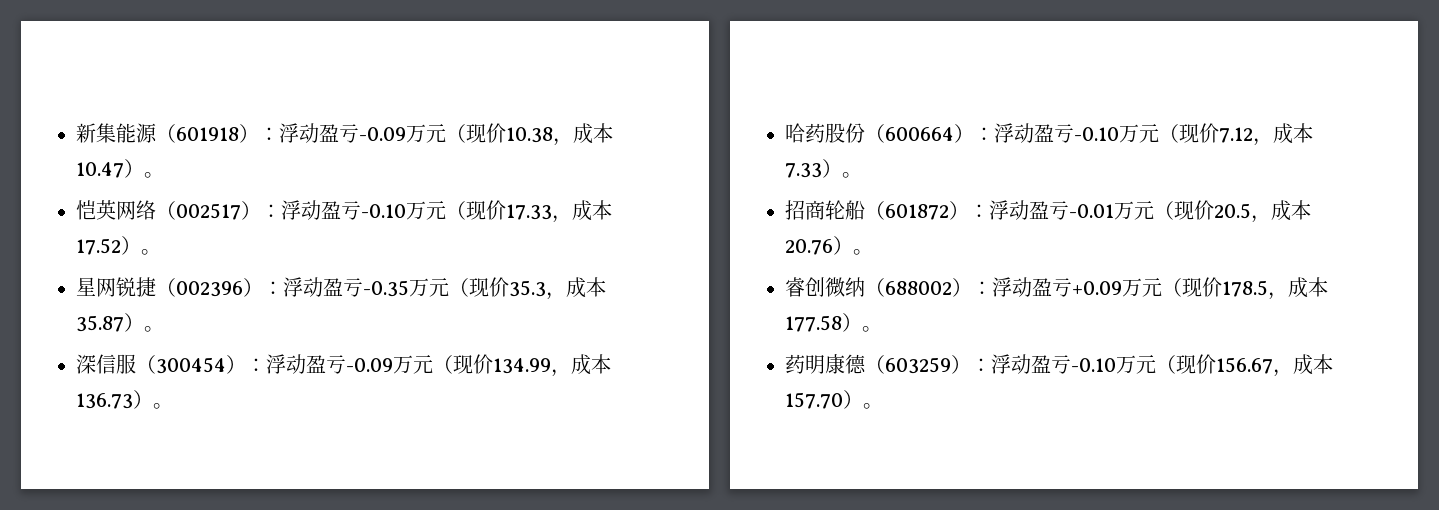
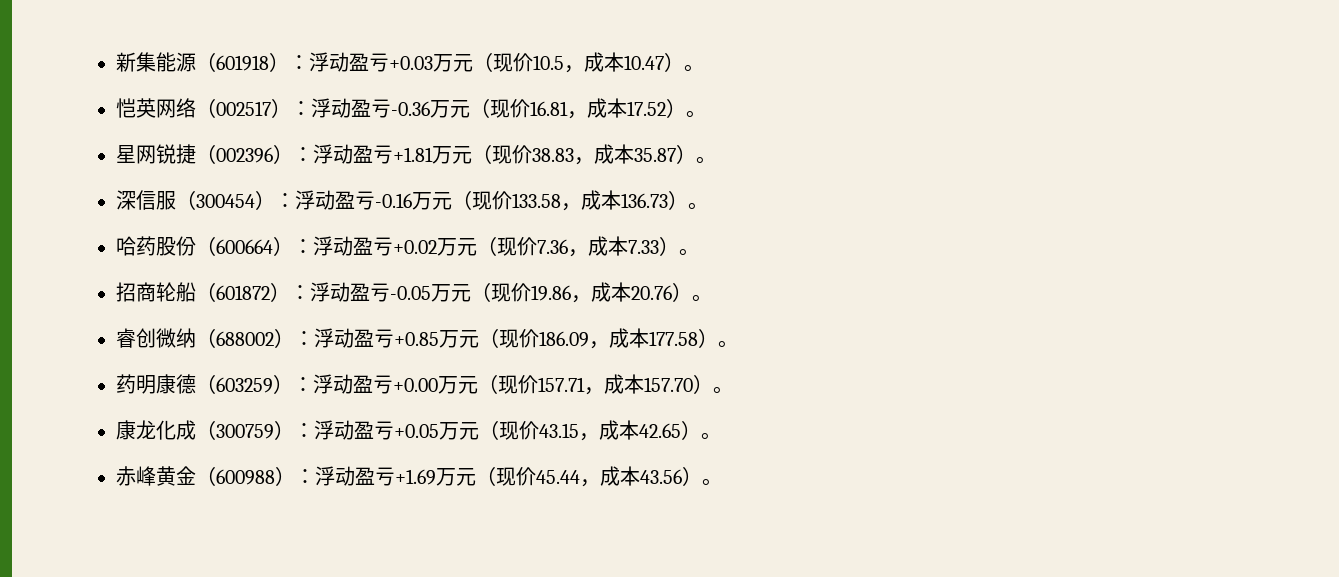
- 新集能源（601918）：浮动盈亏-0.09万元（现价10.38，成本10.47）。
+ 新集能源（601918）：浮动盈亏+0.03万元（现价10.5，成本10.47）。
- 恺英网络（002517）：浮动盈亏-0.10万元（现价17.33，成本17.52）。
+ 恺英网络（002517）：浮动盈亏-0.36万元（现价16.81，成本17.52）。
- 星网锐捷（002396）：浮动盈亏-0.35万元（现价35.3，成本35.87）。
+ 星网锐捷（002396）：浮动盈亏+1.81万元（现价38.83，成本35.87）。
- 深信服（300454）：浮动盈亏-0.09万元（现价134.99，成本136.73）。
+ 深信服（300454）：浮动盈亏-0.16万元（现价133.58，成本136.73）。
- 哈药股份（600664）：浮动盈亏-0.10万元（现价7.12，成本7.33）。
+ 哈药股份（600664）：浮动盈亏+0.02万元（现价7.36，成本7.33）。
- 招商轮船（601872）：浮动盈亏-0.01万元（现价20.5，成本20.76）。
+ 招商轮船（601872）：浮动盈亏-0.05万元（现价19.86，成本20.76）。
- 睿创微纳（688002）：浮动盈亏+0.09万元（现价178.5，成本177.58）。
+ 睿创微纳（688002）：浮动盈亏+0.85万元（现价186.09，成本177.58）。
- 药明康德（603259）：浮动盈亏-0.10万元（现价156.67，成本157.70）。
+ 药明康德（603259）：浮动盈亏+0.00万元（现价157.71，成本157.70）。
+ 康龙化成（300759）：浮动盈亏+0.05万元（现价43.15，成本42.65）。
+ 赤峰黄金（600988）：浮动盈亏+1.69万元（现价45.44，成本43.56）。

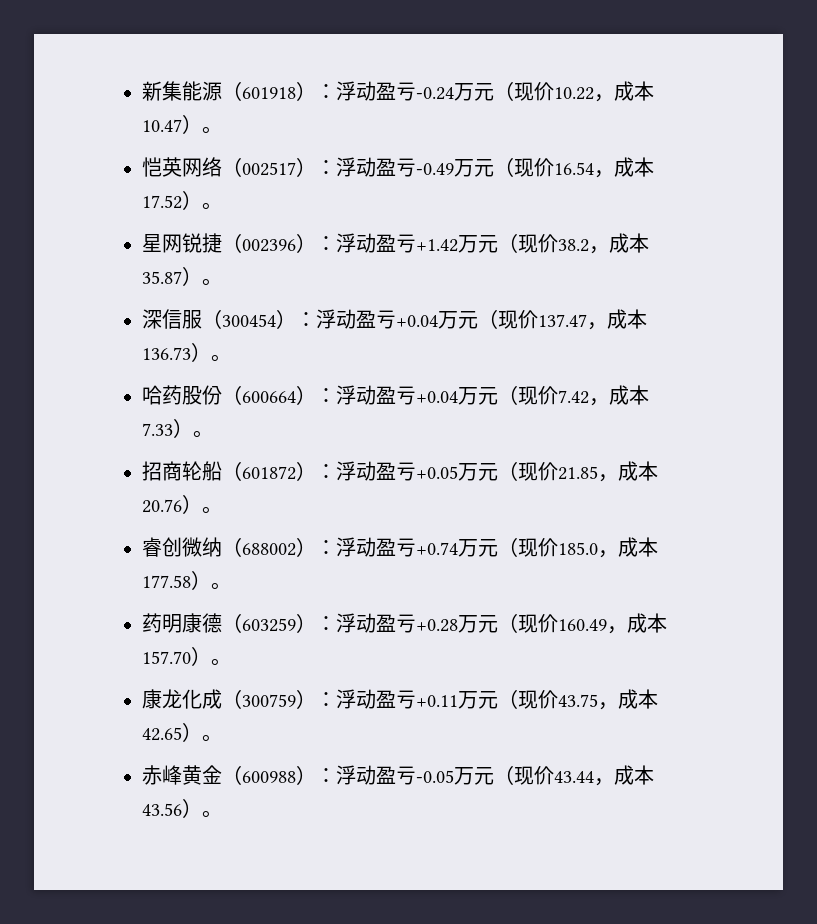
- 新集能源（601918）：浮动盈亏+0.03万元（现价10.5，成本10.47）。
+ 新集能源（601918）：浮动盈亏-0.24万元（现价10.22，成本10.47）。
- 恺英网络（002517）：浮动盈亏-0.36万元（现价16.81，成本17.52）。
+ 恺英网络（002517）：浮动盈亏-0.49万元（现价16.54，成本17.52）。
- 星网锐捷（002396）：浮动盈亏+1.81万元（现价38.83，成本35.87）。
+ 星网锐捷（002396）：浮动盈亏+1.42万元（现价38.2，成本35.87）。
- 深信服（300454）：浮动盈亏-0.16万元（现价133.58，成本136.73）。
+ 深信服（300454）：浮动盈亏+0.04万元（现价137.47，成本136.73）。
- 哈药股份（600664）：浮动盈亏+0.02万元（现价7.36，成本7.33）。
+ 哈药股份（600664）：浮动盈亏+0.04万元（现价7.42，成本7.33）。
- 招商轮船（601872）：浮动盈亏-0.05万元（现价19.86，成本20.76）。
+ 招商轮船（601872）：浮动盈亏+0.05万元（现价21.85，成本20.76）。
- 睿创微纳（688002）：浮动盈亏+0.85万元（现价186.09，成本177.58）。
+ 睿创微纳（688002）：浮动盈亏+0.74万元（现价185.0，成本177.58）。
- 药明康德（603259）：浮动盈亏+0.00万元（现价157.71，成本157.70）。
+ 药明康德（603259）：浮动盈亏+0.28万元（现价160.49，成本157.70）。
- 康龙化成（300759）：浮动盈亏+0.05万元（现价43.15，成本42.65）。
+ 康龙化成（300759）：浮动盈亏+0.11万元（现价43.75，成本42.65）。
- 赤峰黄金（600988）：浮动盈亏+1.69万元（现价45.44，成本43.56）。
+ 赤峰黄金（600988）：浮动盈亏-0.05万元（现价43.44，成本43.56）。

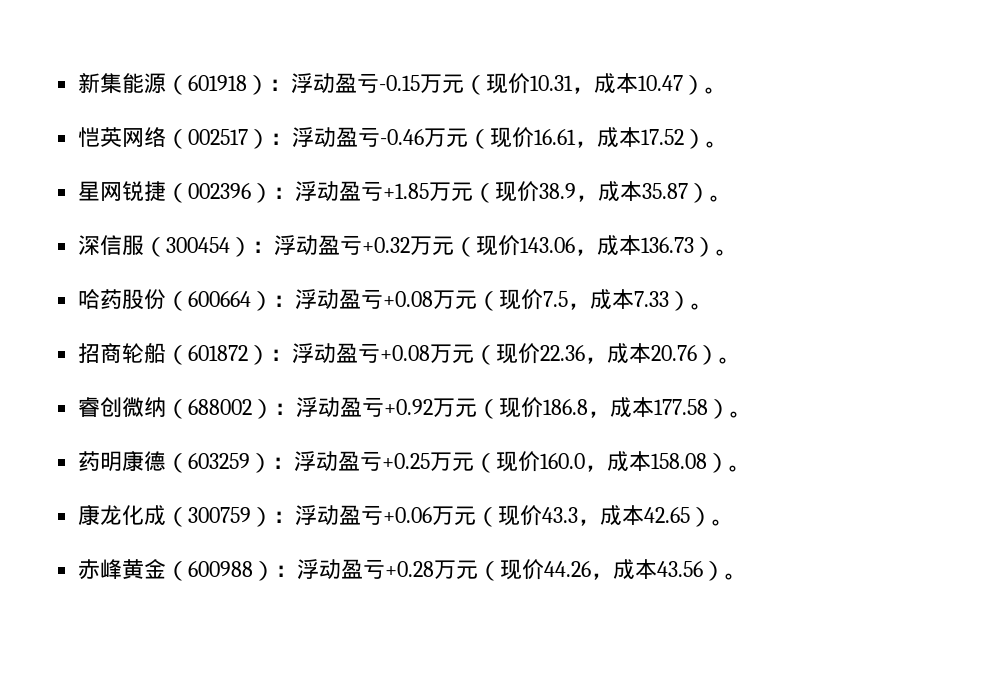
- 新集能源（601918）：浮动盈亏-0.24万元（现价10.22，成本10.47）。
+ 新集能源（601918）：浮动盈亏-0.15万元（现价10.31，成本10.47）。
- 恺英网络（002517）：浮动盈亏-0.49万元（现价16.54，成本17.52）。
+ 恺英网络（002517）：浮动盈亏-0.46万元（现价16.61，成本17.52）。
- 星网锐捷（002396）：浮动盈亏+1.42万元（现价38.2，成本35.87）。
+ 星网锐捷（002396）：浮动盈亏+1.85万元（现价38.9，成本35.87）。
- 深信服（300454）：浮动盈亏+0.04万元（现价137.47，成本136.73）。
+ 深信服（300454）：浮动盈亏+0.32万元（现价143.06，成本136.73）。
- 哈药股份（600664）：浮动盈亏+0.04万元（现价7.42，成本7.33）。
+ 哈药股份（600664）：浮动盈亏+0.08万元（现价7.5，成本7.33）。
- 招商轮船（601872）：浮动盈亏+0.05万元（现价21.85，成本20.76）。
+ 招商轮船（601872）：浮动盈亏+0.08万元（现价22.36，成本20.76）。
- 睿创微纳（688002）：浮动盈亏+0.74万元（现价185.0，成本177.58）。
+ 睿创微纳（688002）：浮动盈亏+0.92万元（现价186.8，成本177.58）。
- 药明康德（603259）：浮动盈亏+0.28万元（现价160.49，成本157.70）。
+ 药明康德（603259）：浮动盈亏+0.25万元（现价160.0，成本158.08）。
- 康龙化成（300759）：浮动盈亏+0.11万元（现价43.75，成本42.65）。
+ 康龙化成（300759）：浮动盈亏+0.06万元（现价43.3，成本42.65）。
- 赤峰黄金（600988）：浮动盈亏-0.05万元（现价43.44，成本43.56）。
+ 赤峰黄金（600988）：浮动盈亏+0.28万元（现价44.26，成本43.56）。

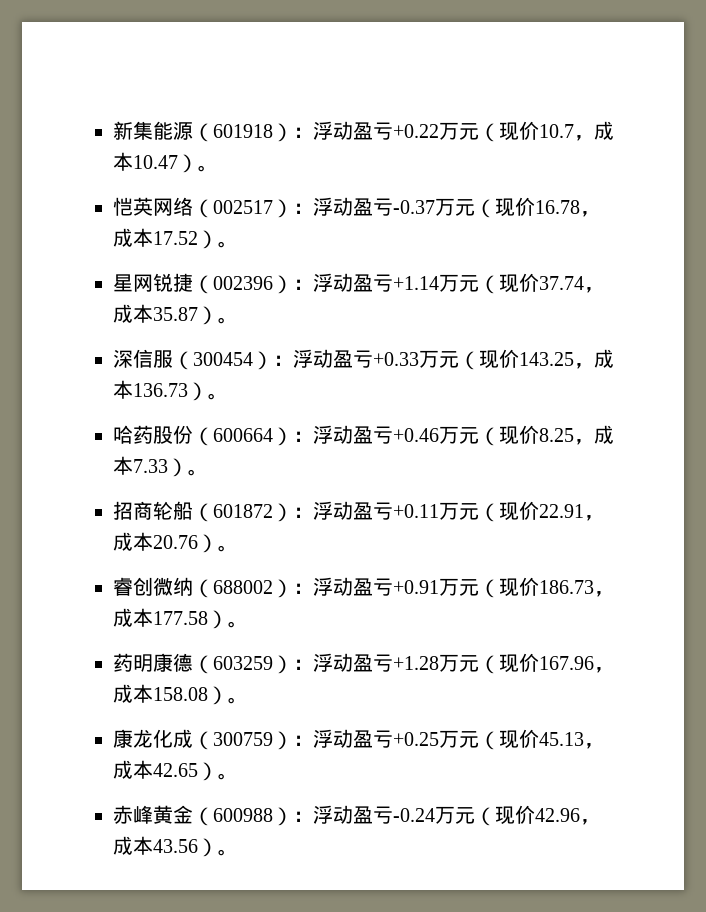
- 新集能源（601918）：浮动盈亏-0.15万元（现价10.31，成本10.47）。
+ 新集能源（601918）：浮动盈亏+0.22万元（现价10.7，成本10.47）。
- 恺英网络（002517）：浮动盈亏-0.46万元（现价16.61，成本17.52）。
+ 恺英网络（002517）：浮动盈亏-0.37万元（现价16.78，成本17.52）。
- 星网锐捷（002396）：浮动盈亏+1.85万元（现价38.9，成本35.87）。
+ 星网锐捷（002396）：浮动盈亏+1.14万元（现价37.74，成本35.87）。
- 深信服（300454）：浮动盈亏+0.32万元（现价143.06，成本136.73）。
+ 深信服（300454）：浮动盈亏+0.33万元（现价143.25，成本136.73）。
- 哈药股份（600664）：浮动盈亏+0.08万元（现价7.5，成本7.33）。
+ 哈药股份（600664）：浮动盈亏+0.46万元（现价8.25，成本7.33）。
- 招商轮船（601872）：浮动盈亏+0.08万元（现价22.36，成本20.76）。
+ 招商轮船（601872）：浮动盈亏+0.11万元（现价22.91，成本20.76）。
- 睿创微纳（688002）：浮动盈亏+0.92万元（现价186.8，成本177.58）。
+ 睿创微纳（688002）：浮动盈亏+0.91万元（现价186.73，成本177.58）。
- 药明康德（603259）：浮动盈亏+0.25万元（现价160.0，成本158.08）。
+ 药明康德（603259）：浮动盈亏+1.28万元（现价167.96，成本158.08）。
- 康龙化成（300759）：浮动盈亏+0.06万元（现价43.3，成本42.65）。
+ 康龙化成（300759）：浮动盈亏+0.25万元（现价45.13，成本42.65）。
- 赤峰黄金（600988）：浮动盈亏+0.28万元（现价44.26，成本43.56）。
+ 赤峰黄金（600988）：浮动盈亏-0.24万元（现价42.96，成本43.56）。

